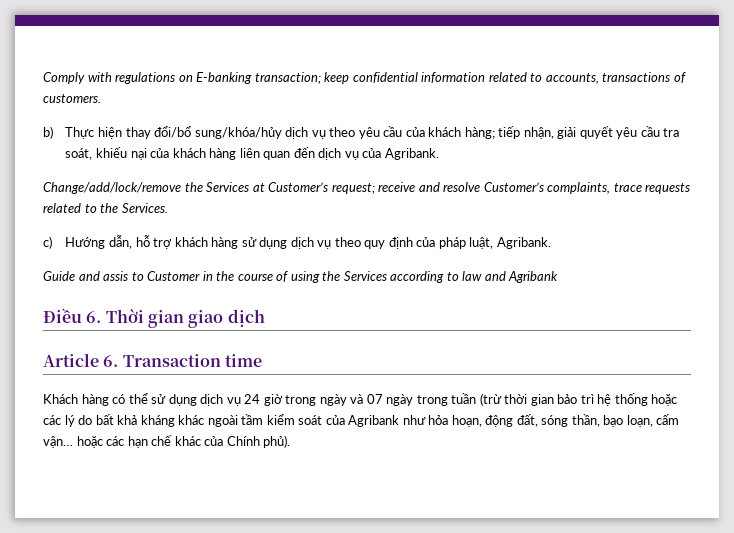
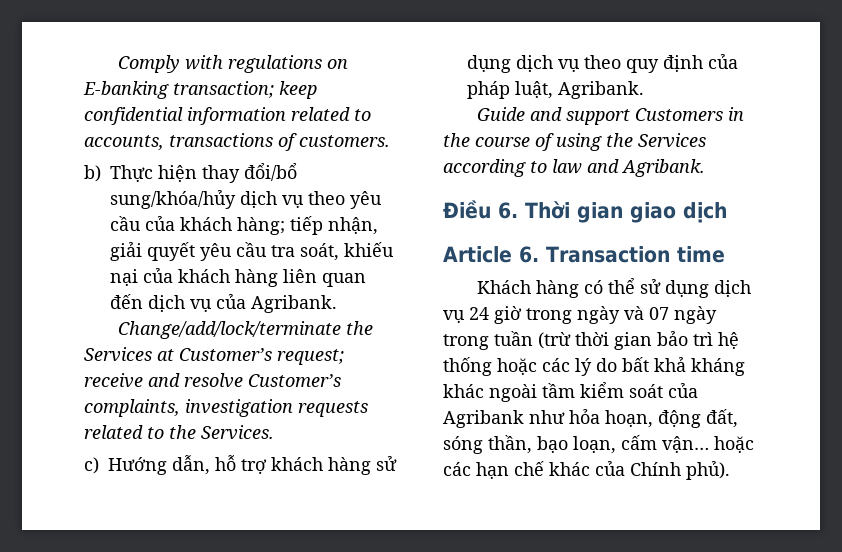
- Change/add/lock/remove the Services at Customer’s request; receive and resolve Customer’s complaints, trace requests related to the Services.
+ Change/add/lock/terminate the Services at Customer’s request; receive and resolve Customer’s complaints, investigation requests related to the Services.
- Guide and assis to Customer in the course of using the Services according to law and Agribank
+ Guide and support Customers in the course of using the Services according to law and Agribank.

